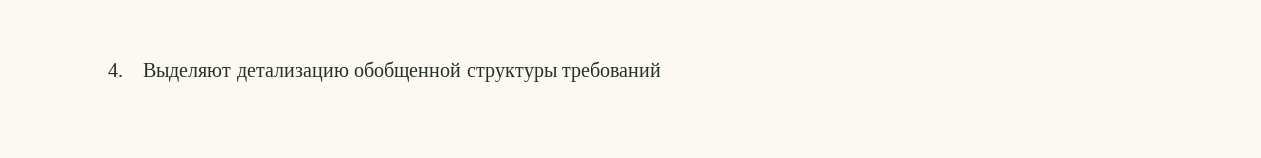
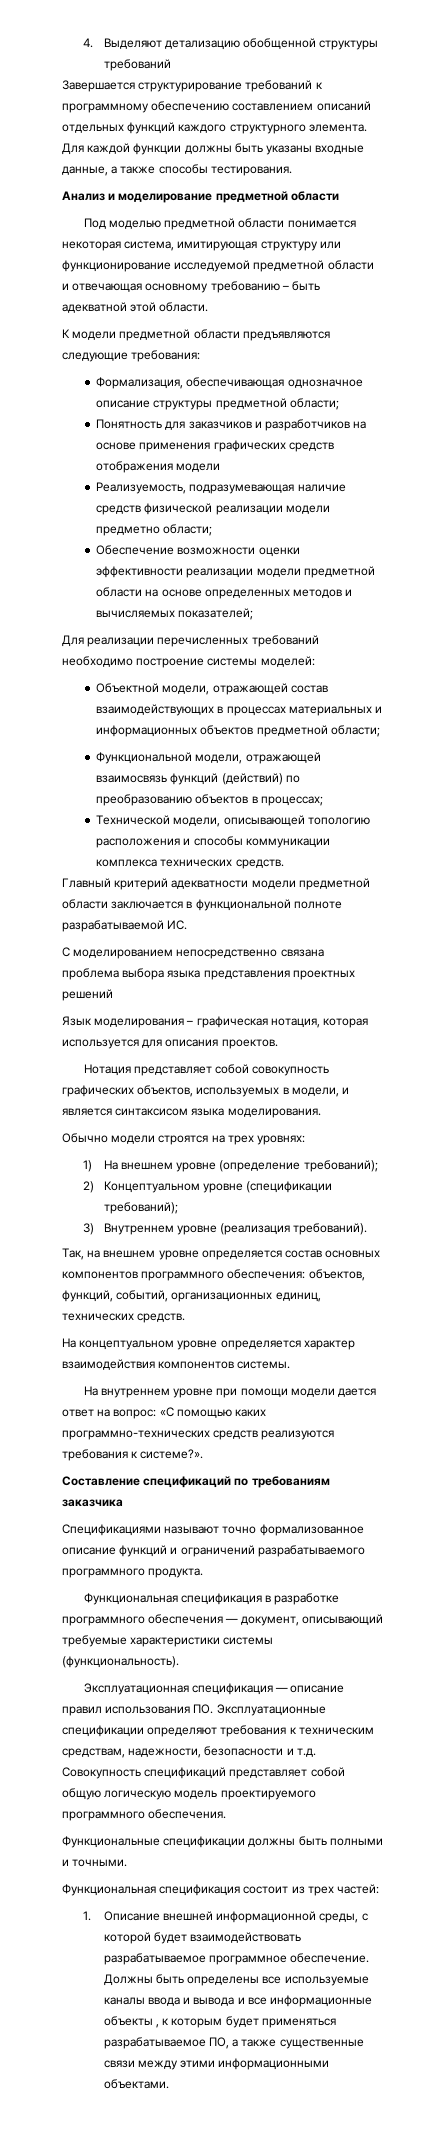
+ Завершается структурирование требований к программному обеспечению составлением описаний отдельных функций каждого структурного элемента. Для каждой функции должны быть указаны входные данные, а также способы тестирования.
+ Анализ и моделирование предметной области
+ Под моделью предметной области понимается некоторая система, имитирующая структуру или функционирование исследуемой предметной области и отвечающая основному требованию – быть адекватной этой области.
+ К модели предметной области предъявляются следующие требования:
+ Формализация, обеспечивающая однозначное описание структуры предметной области;
+ Понятность для заказчиков и разработчиков на основе применения графических средств отображения модели
+ Реализуемость, подразумевающая наличие средств физической реализации модели предметно области;
+ Обеспечение возможности оценки эффективности реализации модели предметной области на основе определенных методов и вычисляемых показателей;
+ Для реализации перечисленных требований необходимо построение системы моделей:
+ Объектной модели, отражающей состав взаимодействующих в процессах материальных и информационных объектов предметной области;
+ Функциональной модели, отражающей взаимосвязь функций (действий) по преобразованию объектов в процессах;
+ Технической модели, описывающей топологию расположения и способы коммуникации комплекса технических средств.
+ Главный критерий адекватности модели предметной области заключается в функциональной полноте разрабатываемой ИС.
+ С моделированием непосредственно связана проблема выбора языка представления проектных решений
+ Язык моделирования – графическая нотация, которая используется для описания проектов.
+ Нотация представляет собой совокупность графических объектов, используемых в модели, и является синтаксисом языка моделирования.
+ Обычно модели строятся на трех уровнях:
+ 1) На внешнем уровне (определение требований);
+ 2) Концептуальном уровне (спецификации требований);
+ 3) Внутреннем уровне (реализация требований).
+ Так, на внешнем уровне определяется состав основных компонентов программного обеспечения: объектов, функций, событий, организационных единиц, технических средств.
+ На концептуальном уровне определяется характер взаимодействия компонентов системы.
+ На внутреннем уровне при помощи модели дается ответ на вопрос: «С помощью каких программно-технических средств реализуются требования к системе?».
+ Составление спецификаций по требованиям заказчика
+ Спецификациями называют точно формализованное описание функций и ограничений разрабатываемого программного продукта.
+ Функциональная спецификация в разработке программного обеспечения ― документ, описывающий требуемые характеристики системы (функциональность).
+ Эксплуатационная спецификация ― описание правил использования ПО. Эксплуатационные спецификации определяют требования к техническим средствам, надежности, безопасности и т.д. Совокупность спецификаций представляет собой общую логическую модель проектируемого программного обеспечения.
+ Функциональные спецификации должны быть полными и точными.
+ Функциональная спецификация состоит из трех частей:
+ 1. Описание внешней информационной среды, с которой будет взаимодействовать разрабатываемое программное обеспечение. Должны быть определены все используемые каналы ввода и вывода и все информационные объекты , к которым будет применяться разрабатываемое ПО, а также существенные связи между этими информационными объектами.

